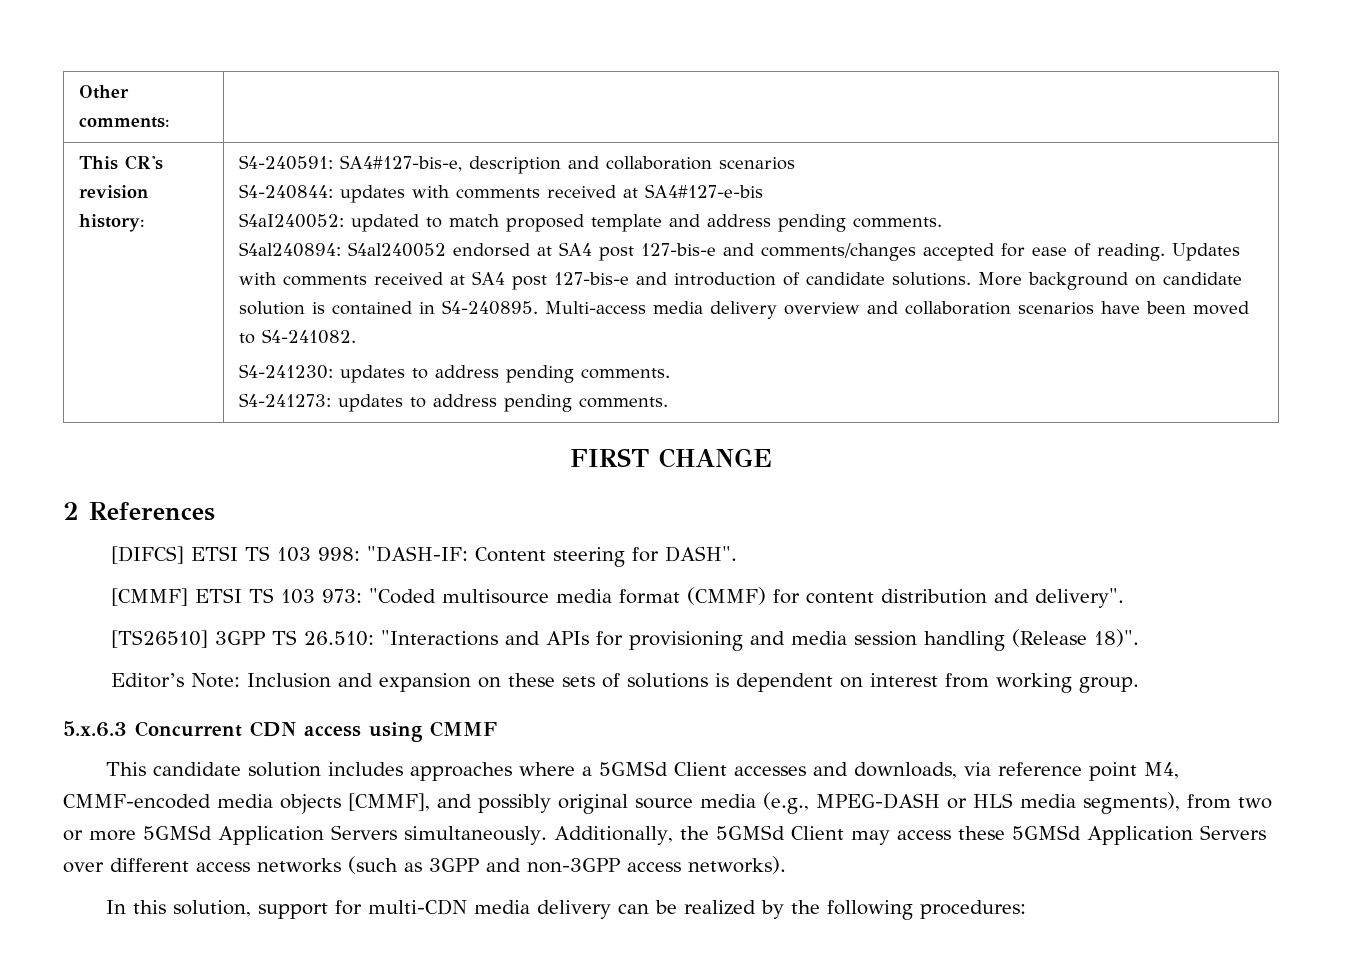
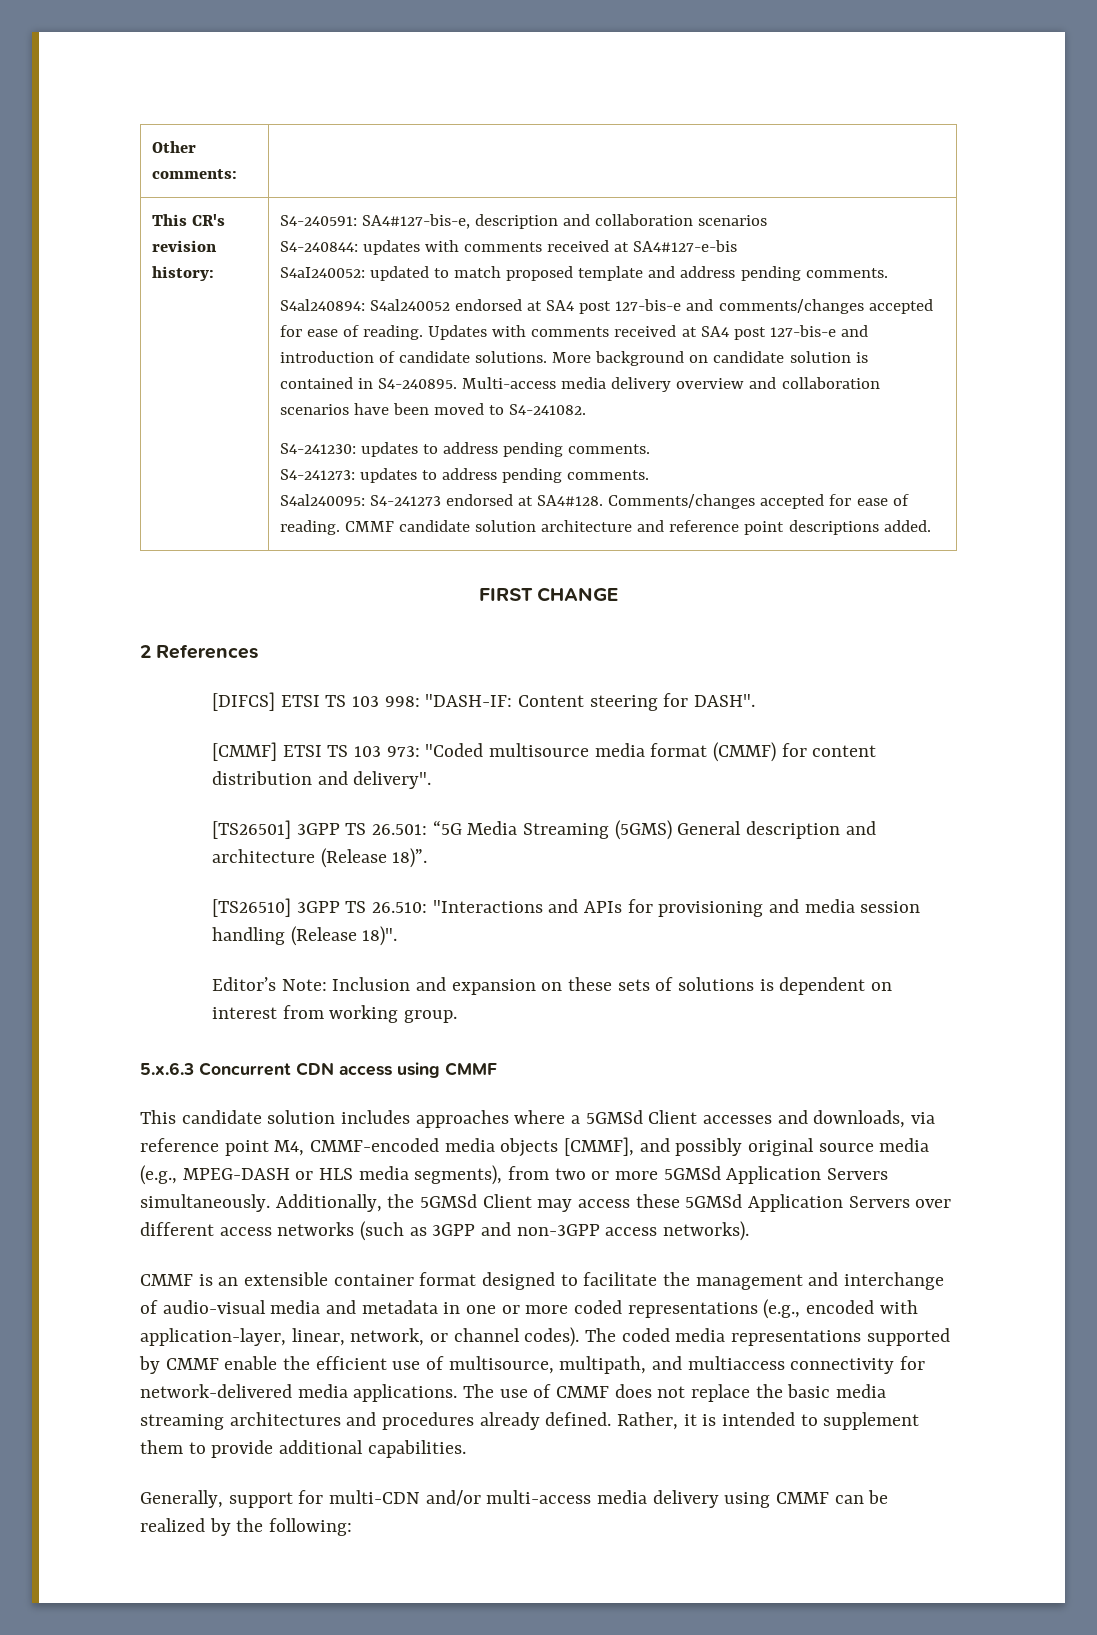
+ S4al240095: S4-241273 endorsed at SA4#128. Comments/changes accepted for ease of reading. CMMF candidate solution architecture and reference point descriptions added.
+ [TS26501] 3GPP TS 26.501: “5G Media Streaming (5GMS) General description and architecture (Release 18)”.
- In this solution, support for multi-CDN media delivery can be realized by the following procedures:
+ CMMF is an extensible container format designed to facilitate the management and interchange of audio-visual media and metadata in one or more coded representations (e.g., encoded with application-layer, linear, network, or channel codes). The coded media representations supported by CMMF enable the efficient use of multisource, multipath, and multiaccess connectivity for network-delivered media applications. The use of CMMF does not replace the basic media streaming architectures and procedures already defined. Rather, it is intended to supplement them to provide additional capabilities.
+ Generally, support for multi-CDN and/or multi-access media delivery using CMMF can be realized by the following:

